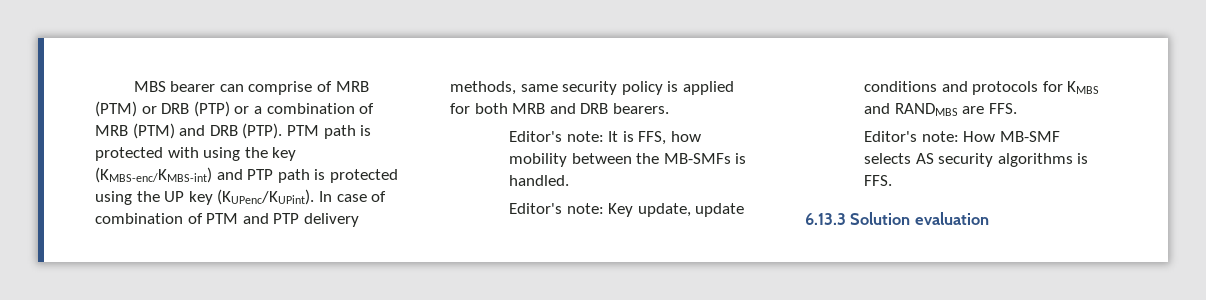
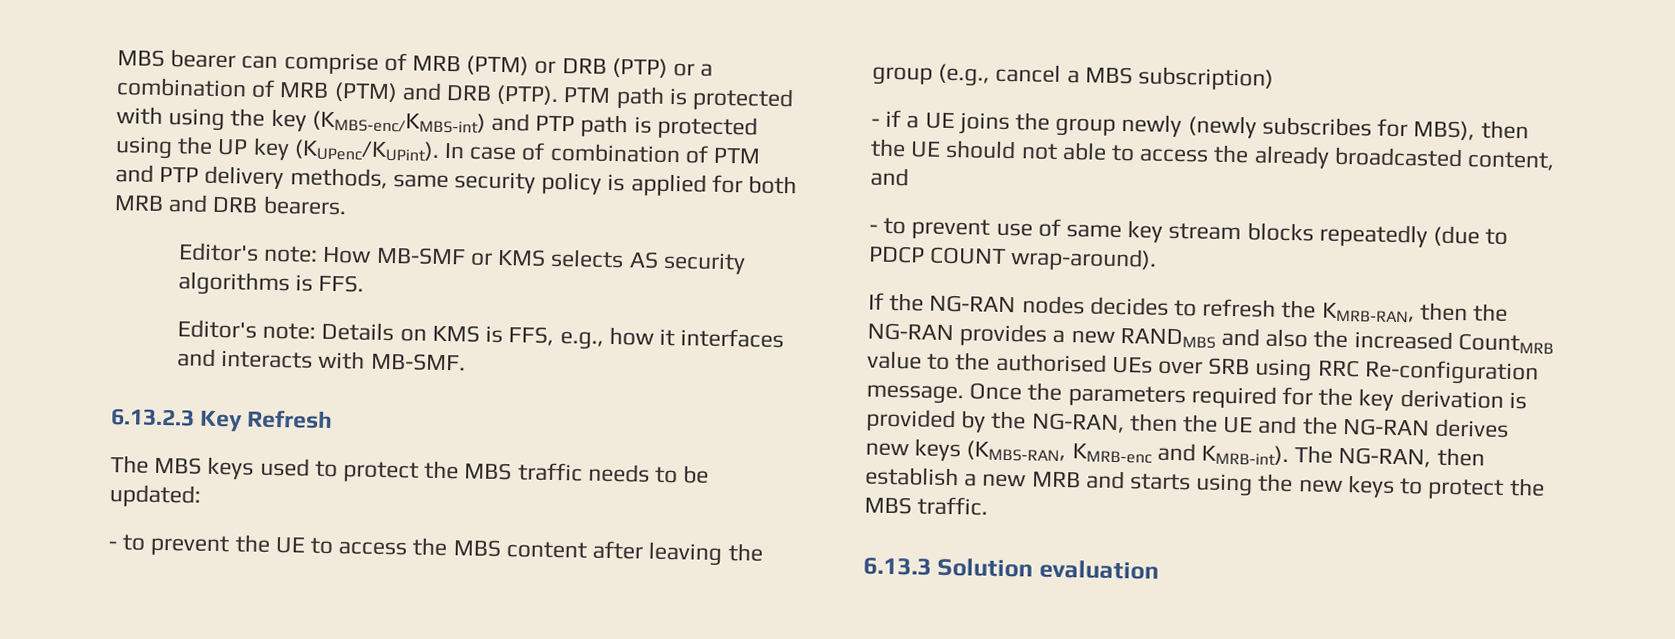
- Editor's note: It is FFS, how mobility between the MB-SMFs is handled.
- Editor's note: Key update, update conditions and protocols for KMBS and RANDMBS are FFS.
- Editor's note: How MB-SMF selects AS security algorithms is FFS.
+ Editor's note: How MB-SMF or KMS selects AS security algorithms is FFS.
+ Editor's note: Details on KMS is FFS, e.g., how it interfaces and interacts with MB-SMF.
+ 6.13.2.3 Key Refresh
+ The MBS keys used to protect the MBS traffic needs to be updated:
+ - to prevent the UE to access the MBS content after leaving the group (e.g., cancel a MBS subscription)
+ - if a UE joins the group newly (newly subscribes for MBS), then the UE should not able to access the already broadcasted content, and
+ - to prevent use of same key stream blocks repeatedly (due to PDCP COUNT wrap-around).
+ If the NG-RAN nodes decides to refresh the KMRB-RAN, then the NG-RAN provides a new RANDMBS and also the increased CountMRB value to the authorised UEs over SRB using RRC Re-configuration message. Once the parameters required for the key derivation is provided by the NG-RAN, then the UE and the NG-RAN derives new keys (KMBS-RAN, KMRB-enc and KMRB-int). The NG-RAN, then establish a new MRB and starts using the new keys to protect the MBS traffic.

